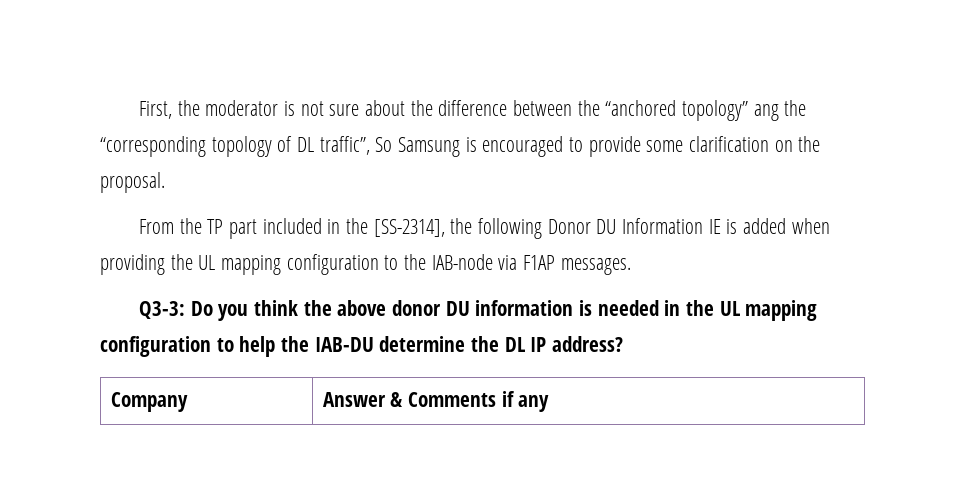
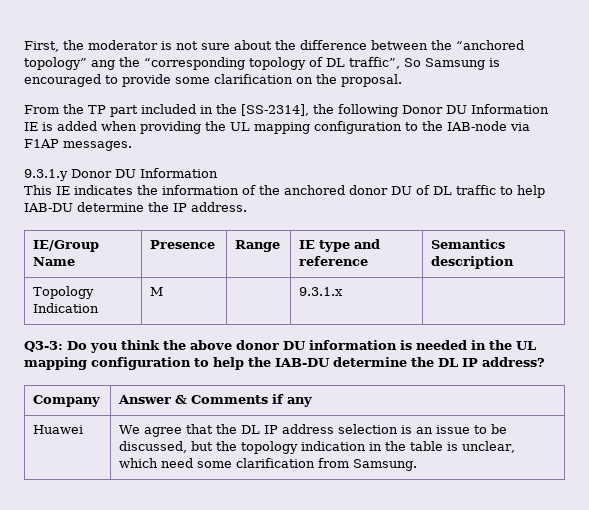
+ 9.3.1.y Donor DU Information
+ This IE indicates the information of the anchored donor DU of DL traffic to help IAB-DU determine the IP address.
+ IE/Group Name | Presence | Range | IE type and reference | Semantics description
+ Topology Indication | M | | 9.3.1.x |
+ Huawei | We agree that the DL IP address selection is an issue to be discussed, but the topology indication in the table is unclear, which need some clarification from Samsung.

